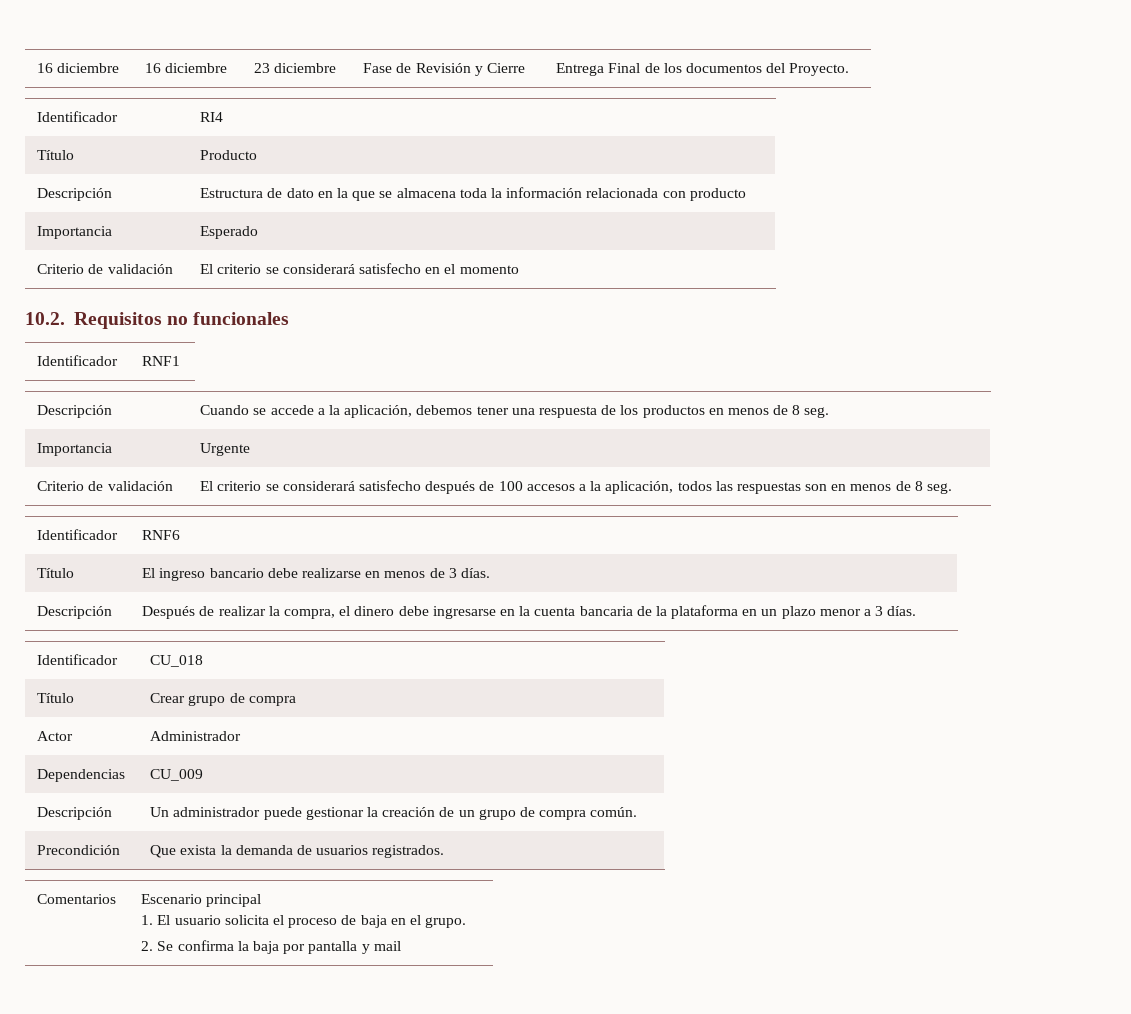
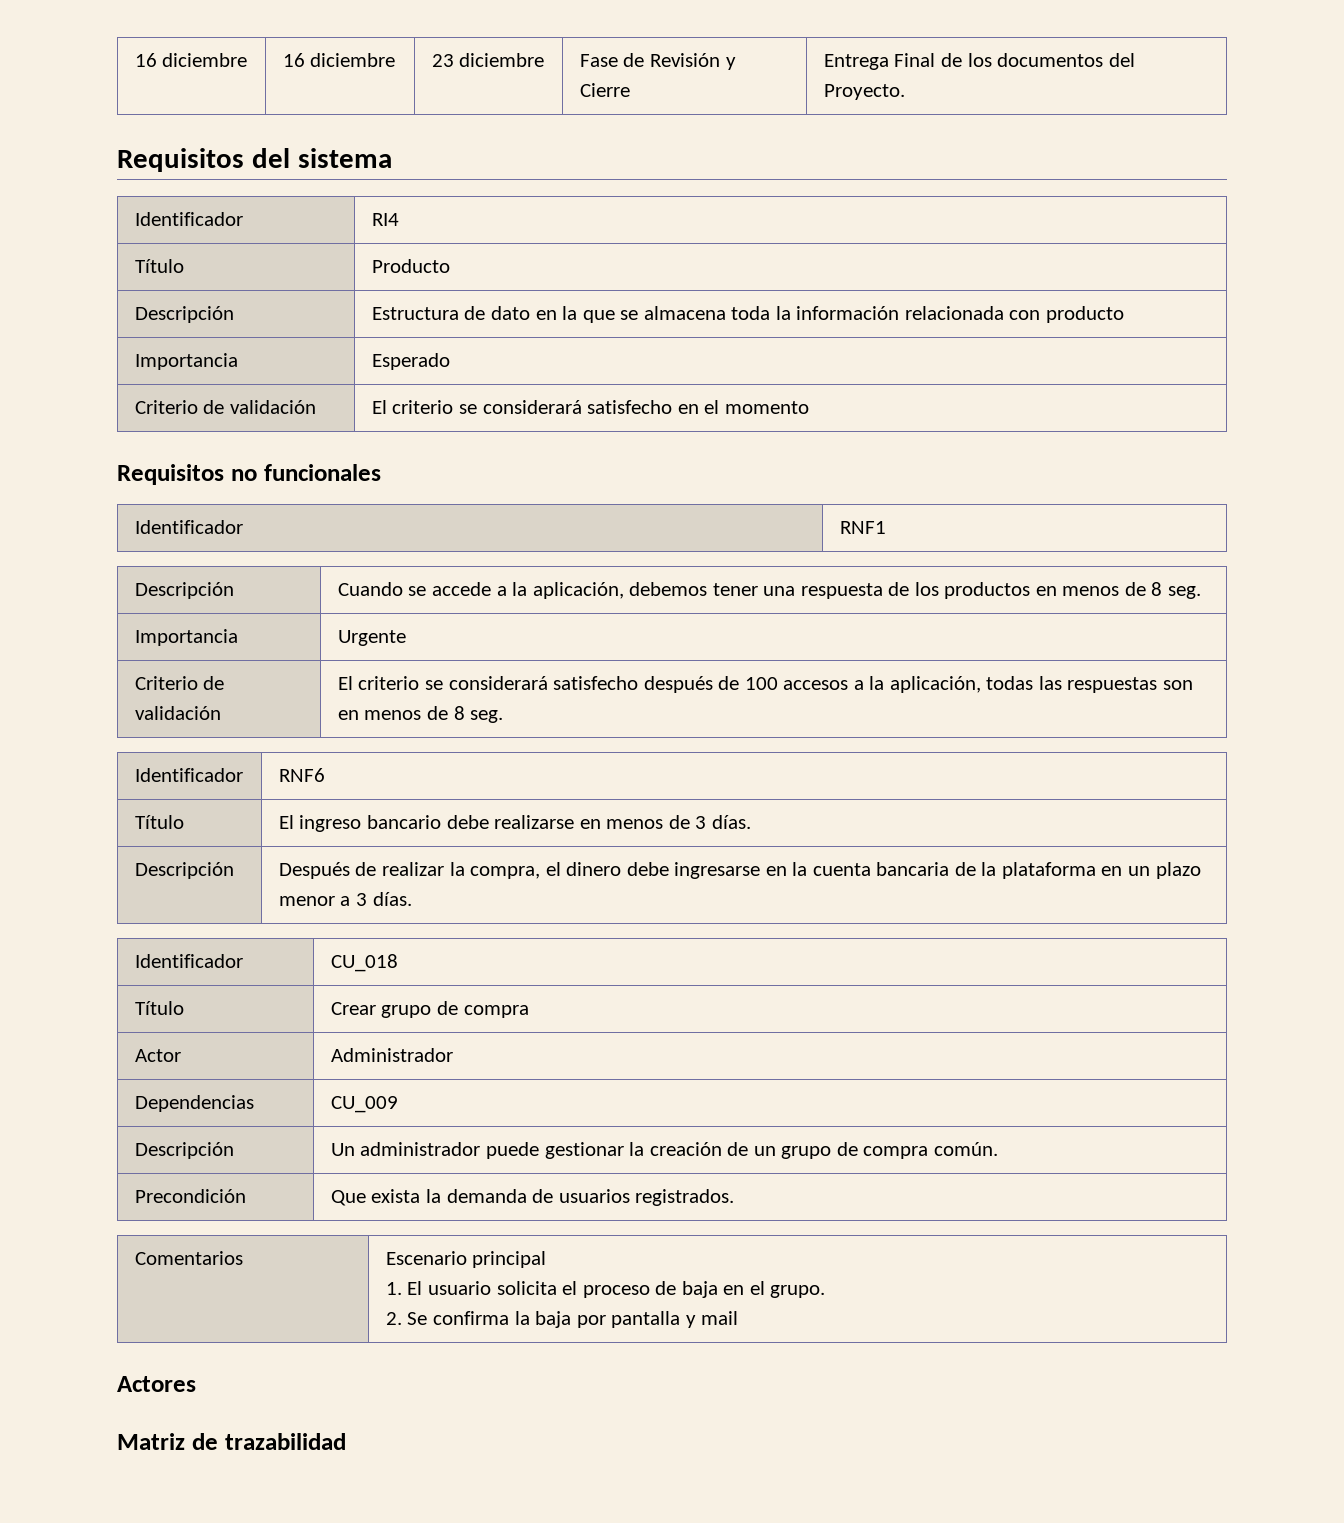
+ Requisitos del sistema
- 10.2. Requisitos no funcionales
+ Requisitos no funcionales
- Criterio de validación | El criterio se considerará satisfecho después de 100 accesos a la aplicación, todos las respuestas son en menos de 8 seg.
+ Criterio de validación | El criterio se considerará satisfecho después de 100 accesos a la aplicación, todas las respuestas son en menos de 8 seg.
+ Actores
+ Matriz de trazabilidad

